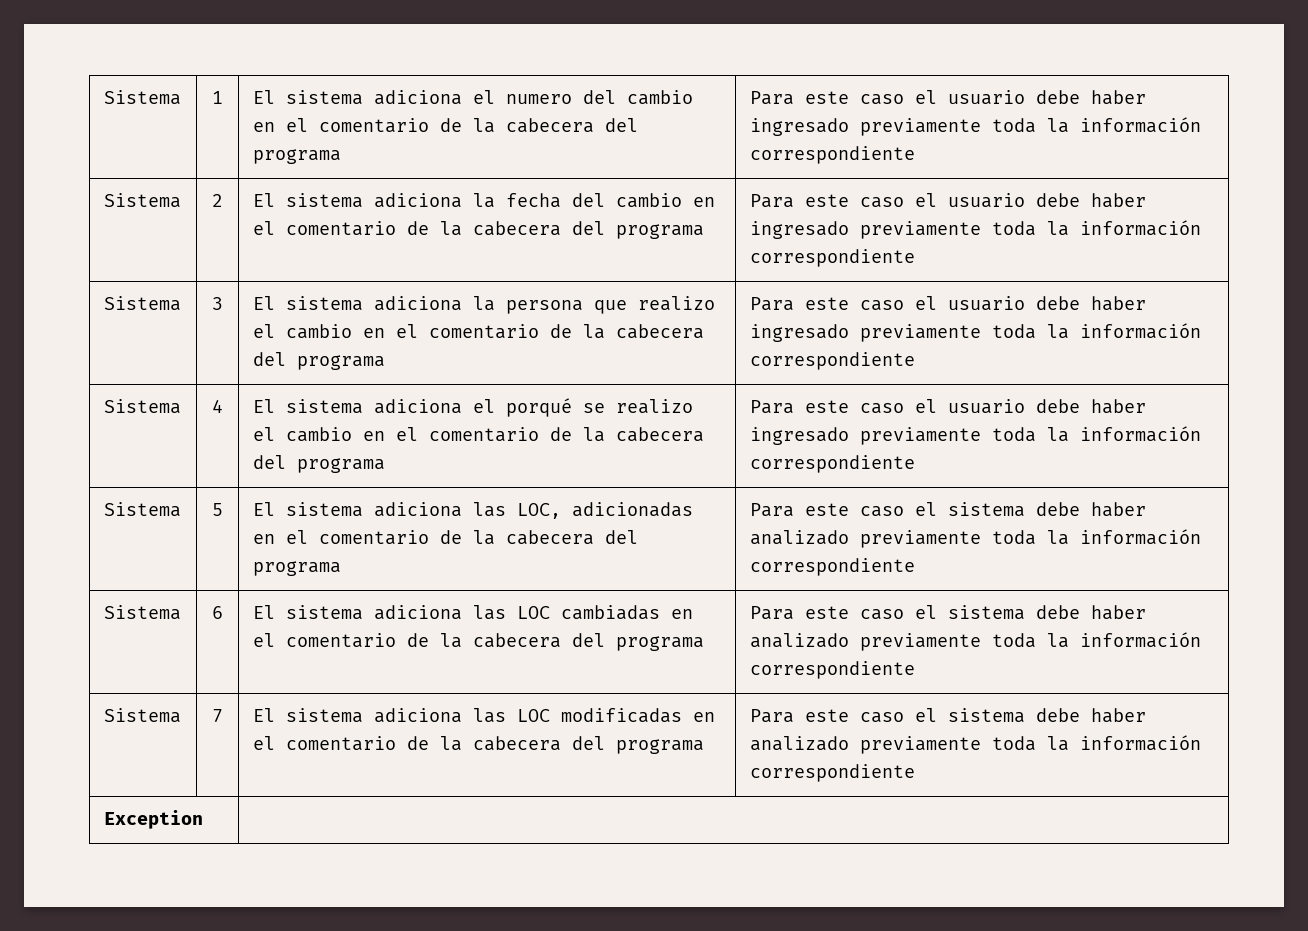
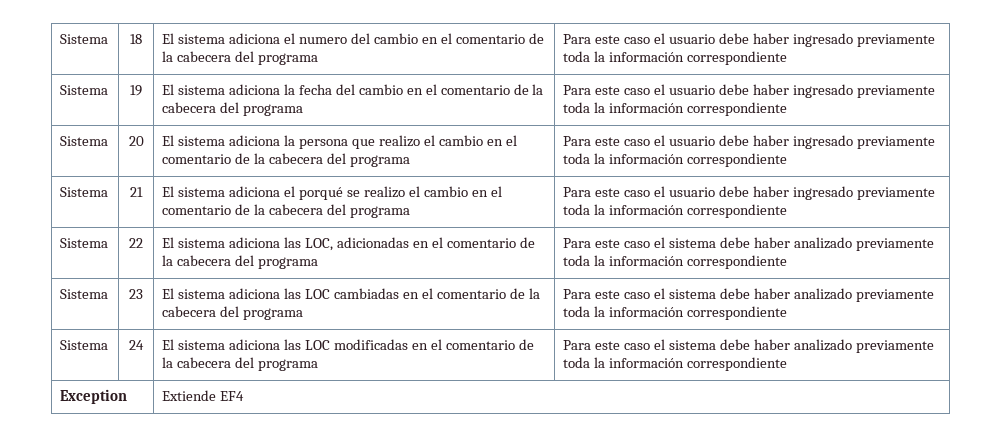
- Sistema | 1 | El sistema adiciona el numero del cambio en el comentario de la cabecera del programa | Para este caso el usuario debe haber ingresado previamente toda la información correspondiente
+ Sistema | 18 | El sistema adiciona el numero del cambio en el comentario de la cabecera del programa | Para este caso el usuario debe haber ingresado previamente toda la información correspondiente
- Sistema | 2 | El sistema adiciona la fecha del cambio en el comentario de la cabecera del programa | Para este caso el usuario debe haber ingresado previamente toda la información correspondiente
+ Sistema | 19 | El sistema adiciona la fecha del cambio en el comentario de la cabecera del programa | Para este caso el usuario debe haber ingresado previamente toda la información correspondiente
- Sistema | 3 | El sistema adiciona la persona que realizo el cambio en el comentario de la cabecera del programa | Para este caso el usuario debe haber ingresado previamente toda la información correspondiente
+ Sistema | 20 | El sistema adiciona la persona que realizo el cambio en el comentario de la cabecera del programa | Para este caso el usuario debe haber ingresado previamente toda la información correspondiente
- Sistema | 4 | El sistema adiciona el porqué se realizo el cambio en el comentario de la cabecera del programa | Para este caso el usuario debe haber ingresado previamente toda la información correspondiente
+ Sistema | 21 | El sistema adiciona el porqué se realizo el cambio en el comentario de la cabecera del programa | Para este caso el usuario debe haber ingresado previamente toda la información correspondiente
- Sistema | 5 | El sistema adiciona las LOC, adicionadas en el comentario de la cabecera del programa | Para este caso el sistema debe haber analizado previamente toda la información correspondiente
+ Sistema | 22 | El sistema adiciona las LOC, adicionadas en el comentario de la cabecera del programa | Para este caso el sistema debe haber analizado previamente toda la información correspondiente
- Sistema | 6 | El sistema adiciona las LOC cambiadas en el comentario de la cabecera del programa | Para este caso el sistema debe haber analizado previamente toda la información correspondiente
+ Sistema | 23 | El sistema adiciona las LOC cambiadas en el comentario de la cabecera del programa | Para este caso el sistema debe haber analizado previamente toda la información correspondiente
- Sistema | 7 | El sistema adiciona las LOC modificadas en el comentario de la cabecera del programa | Para este caso el sistema debe haber analizado previamente toda la información correspondiente
+ Sistema | 24 | El sistema adiciona las LOC modificadas en el comentario de la cabecera del programa | Para este caso el sistema debe haber analizado previamente toda la información correspondiente
- Exception |
+ Exception | Extiende EF4

